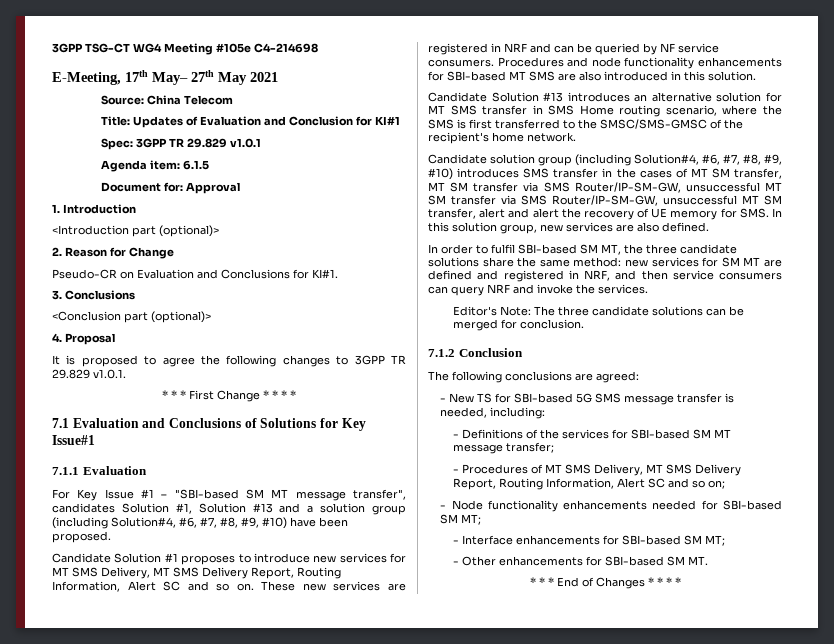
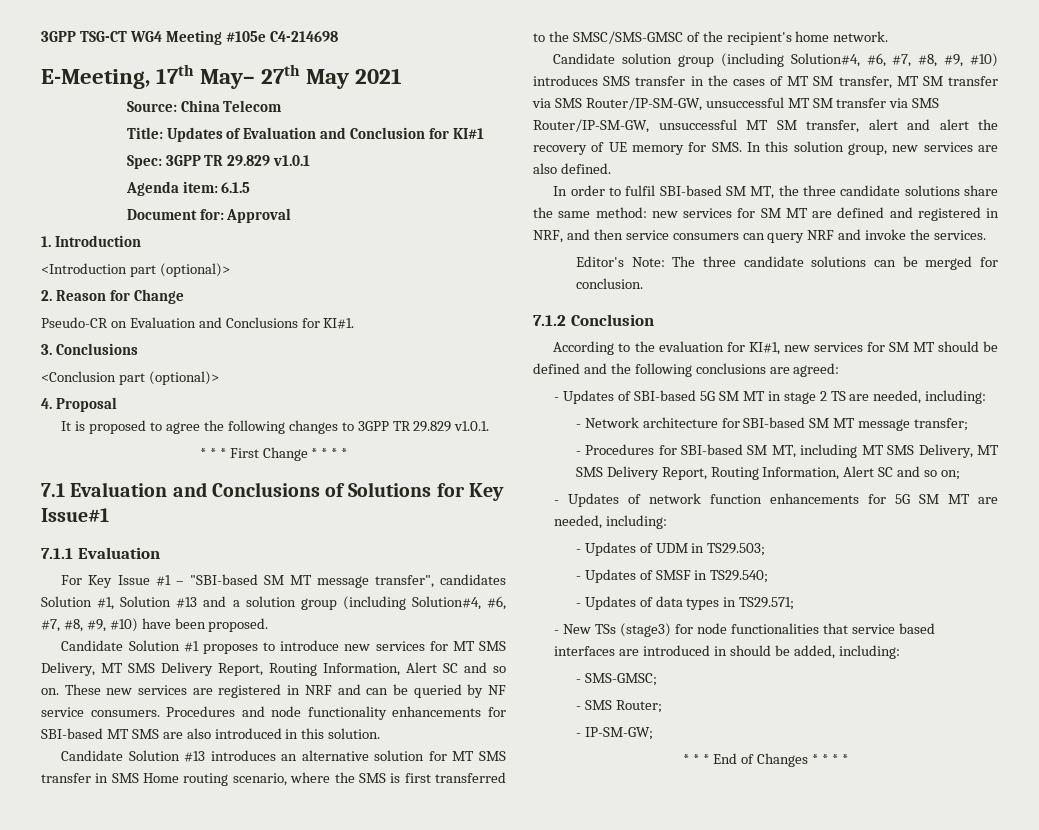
- The following conclusions are agreed:
+ According to the evaluation for KI#1, new services for SM MT should be defined and the following conclusions are agreed:
- - New TS for SBI-based 5G SMS message transfer is needed, including:
- - Definitions of the services for SBI-based SM MT message transfer;
+ - Updates of SBI-based 5G SM MT in stage 2 TS are needed, including:
+ - Network architecture for SBI-based SM MT message transfer;
- - Procedures of MT SMS Delivery, MT SMS Delivery Report, Routing Information, Alert SC and so on;
+ - Procedures for SBI-based SM MT, including MT SMS Delivery, MT SMS Delivery Report, Routing Information, Alert SC and so on;
- - Node functionality enhancements needed for SBI-based SM MT;
- - Interface enhancements for SBI-based SM MT;
- - Other enhancements for SBI-based SM MT.
+ - Updates of network function enhancements for 5G SM MT are needed, including:
+ - Updates of UDM in TS29.503;
+ - Updates of SMSF in TS29.540;
+ - Updates of data types in TS29.571;
+ - New TSs (stage3) for node functionalities that service based interfaces are introduced in should be added, including:
+ - SMS-GMSC;
+ - SMS Router;
+ - IP-SM-GW;

